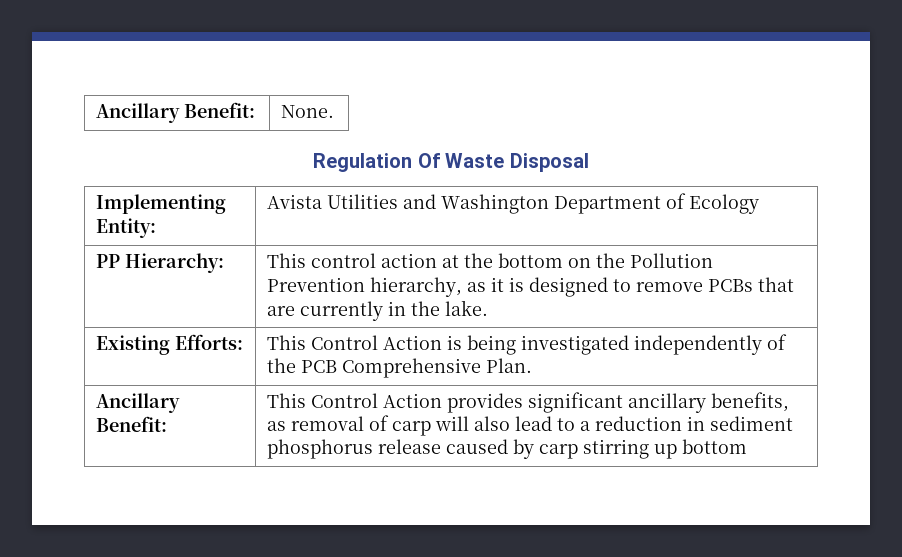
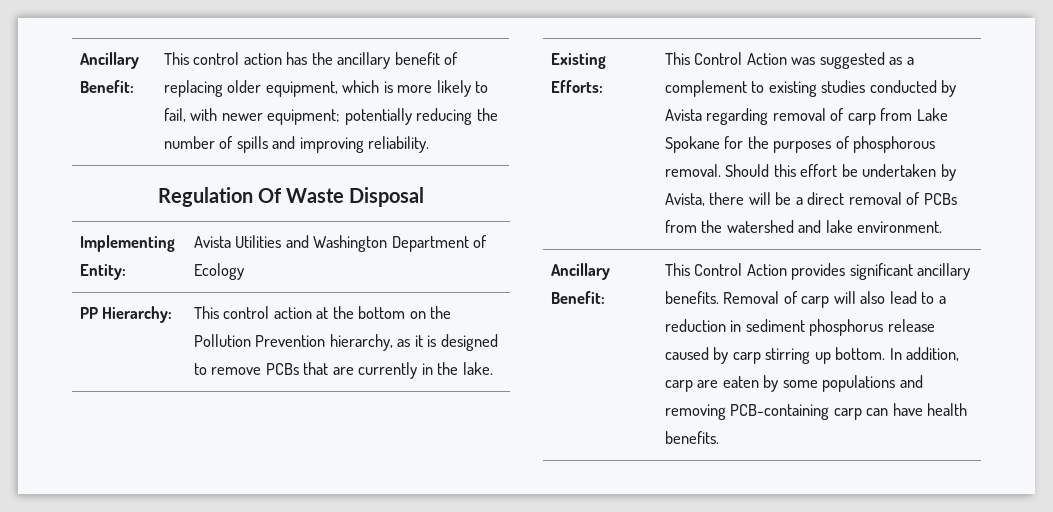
- Ancillary Benefit: | None.
+ Ancillary Benefit: | This control action has the ancillary benefit of replacing older equipment, which is more likely to fail, with newer equipment; potentially reducing the number of spills and improving reliability.
- This Control Action is being investigated independently of the PCB Comprehensive Plan.
+ This Control Action was suggested as a complement to existing studies conducted by Avista regarding removal of carp from Lake Spokane for the purposes of phosphorous removal. Should this effort be undertaken by Avista, there will be a direct removal of PCBs from the watershed and lake environment.
- This Control Action provides significant ancillary benefits, as removal of carp will also lead to a reduction in sediment phosphorus release caused by carp stirring up bottom
+ This Control Action provides significant ancillary benefits. Removal of carp will also lead to a reduction in sediment phosphorus release caused by carp stirring up bottom. In addition, carp are eaten by some populations and removing PCB-containing carp can have health benefits.

